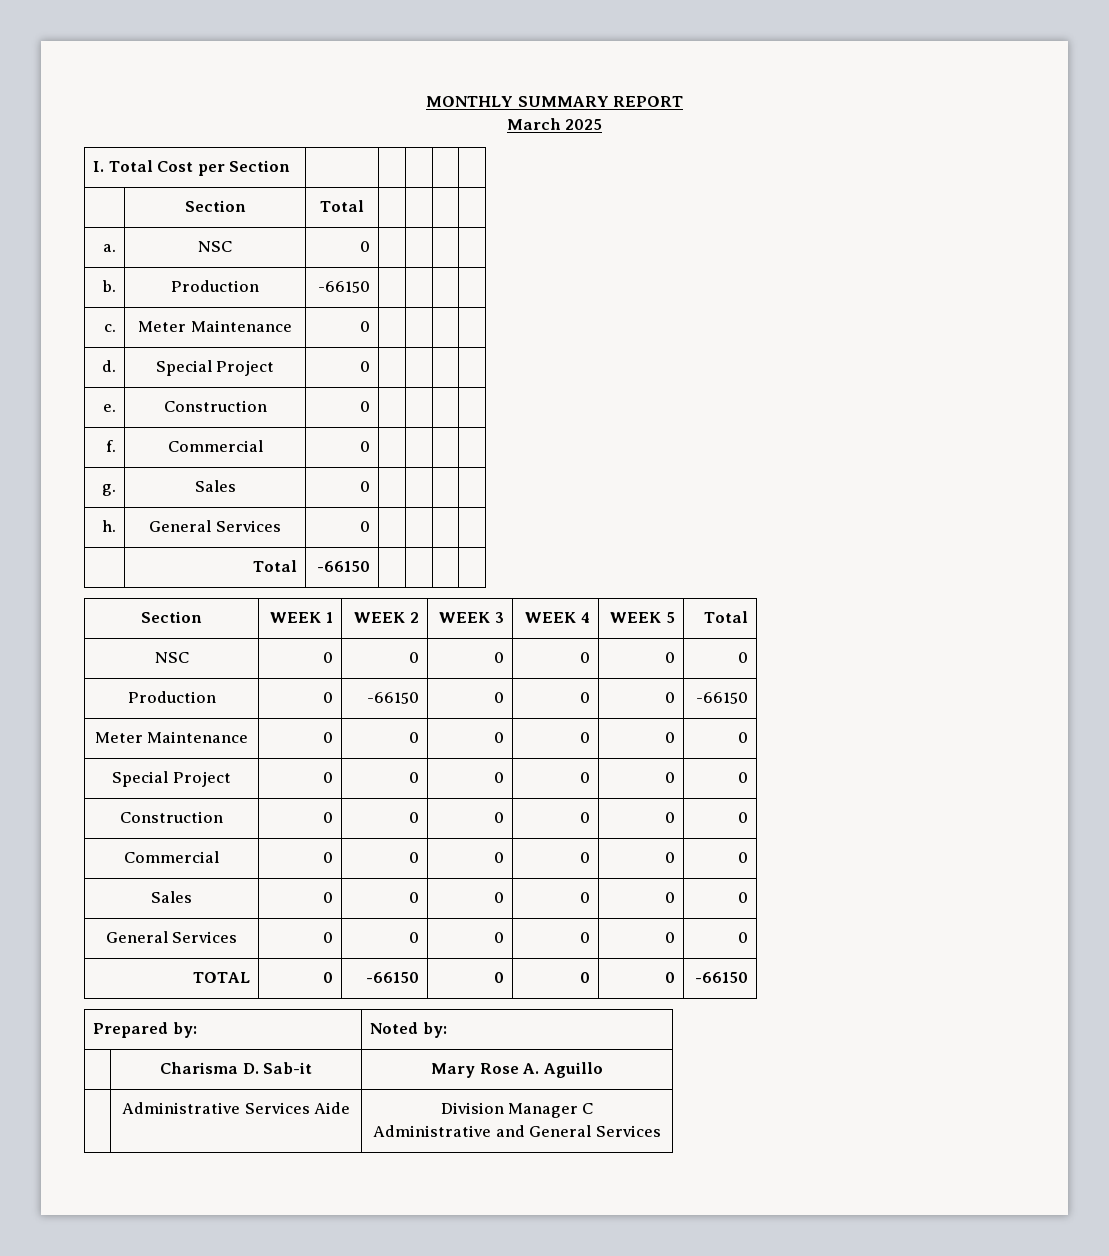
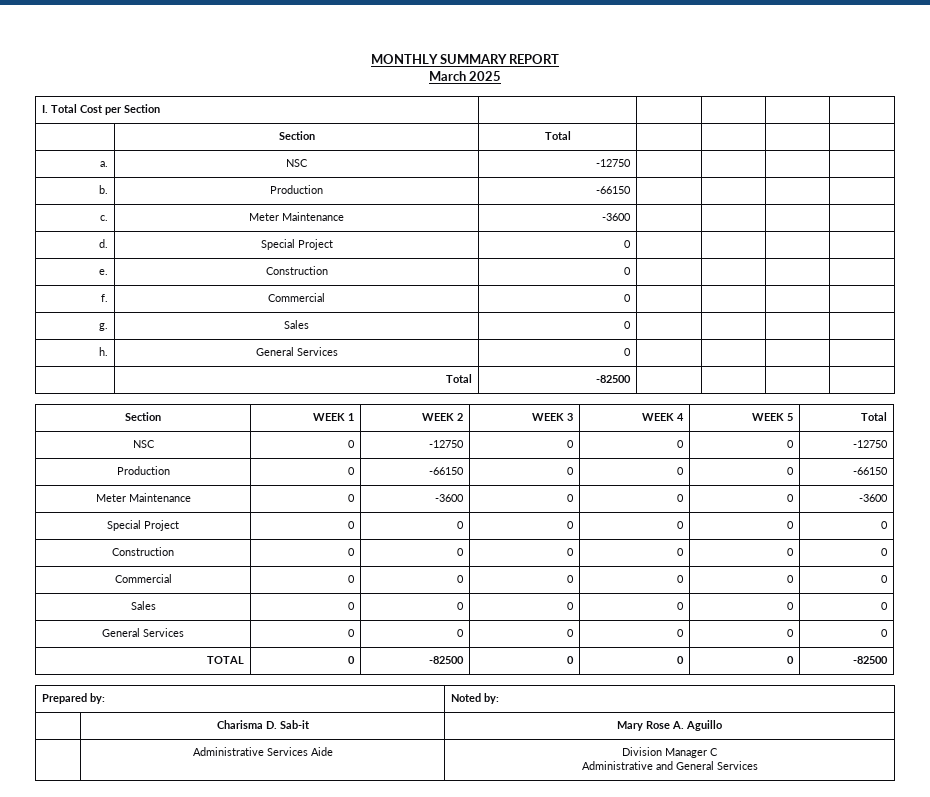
- a. | NSC | 0 | | | |
+ a. | NSC | -12750 | | | |
- c. | Meter Maintenance | 0 | | | |
+ c. | Meter Maintenance | -3600 | | | |
- | Total | -66150 | | | |
+ | Total | -82500 | | | |
- NSC | 0 | 0 | 0 | 0 | 0 | 0
+ NSC | 0 | -12750 | 0 | 0 | 0 | -12750
- Meter Maintenance | 0 | 0 | 0 | 0 | 0 | 0
+ Meter Maintenance | 0 | -3600 | 0 | 0 | 0 | -3600
- TOTAL | 0 | -66150 | 0 | 0 | 0 | -66150
+ TOTAL | 0 | -82500 | 0 | 0 | 0 | -82500

